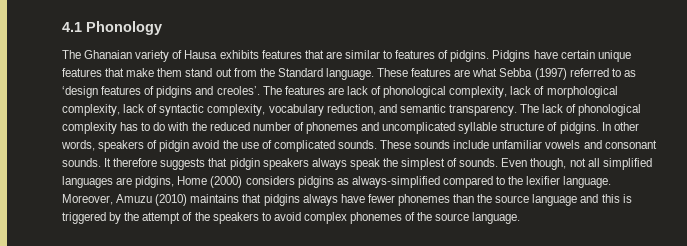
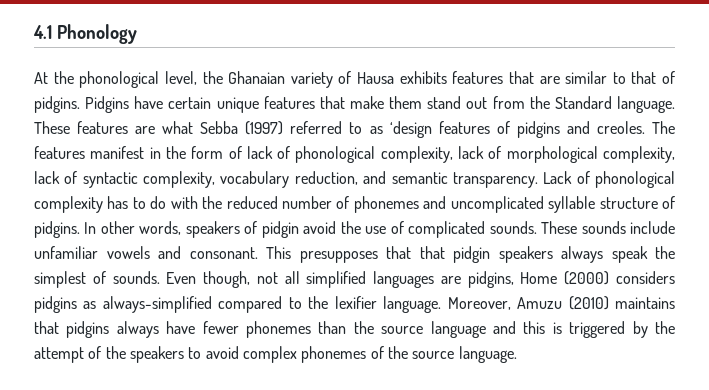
- The Ghanaian variety of Hausa exhibits features that are similar to features of pidgins.
+ At the phonological level, the Ghanaian variety of Hausa exhibits features that are similar to that of pidgins.
- These features are what Sebba (1997) referred to as ‘design features of pidgins and creoles’.
+ These features are what Sebba (1997) referred to as ‘design features of pidgins and creoles.
- The features are lack of phonological complexity, lack of morphological complexity, lack of syntactic complexity, vocabulary reduction, and semantic transparency.
+ The features manifest in the form of lack of phonological complexity, lack of morphological complexity, lack of syntactic complexity, vocabulary reduction, and semantic transparency.
- The lack of phonological complexity has to do with the reduced number of phonemes and uncomplicated syllable structure of pidgins.
+ Lack of phonological complexity has to do with the reduced number of phonemes and uncomplicated syllable structure of pidgins.
- These sounds include unfamiliar vowels and consonant sounds. It therefore suggests that pidgin speakers always speak the simplest of sounds.
+ These sounds include unfamiliar vowels and consonant. This presupposes that that pidgin speakers always speak the simplest of sounds.

